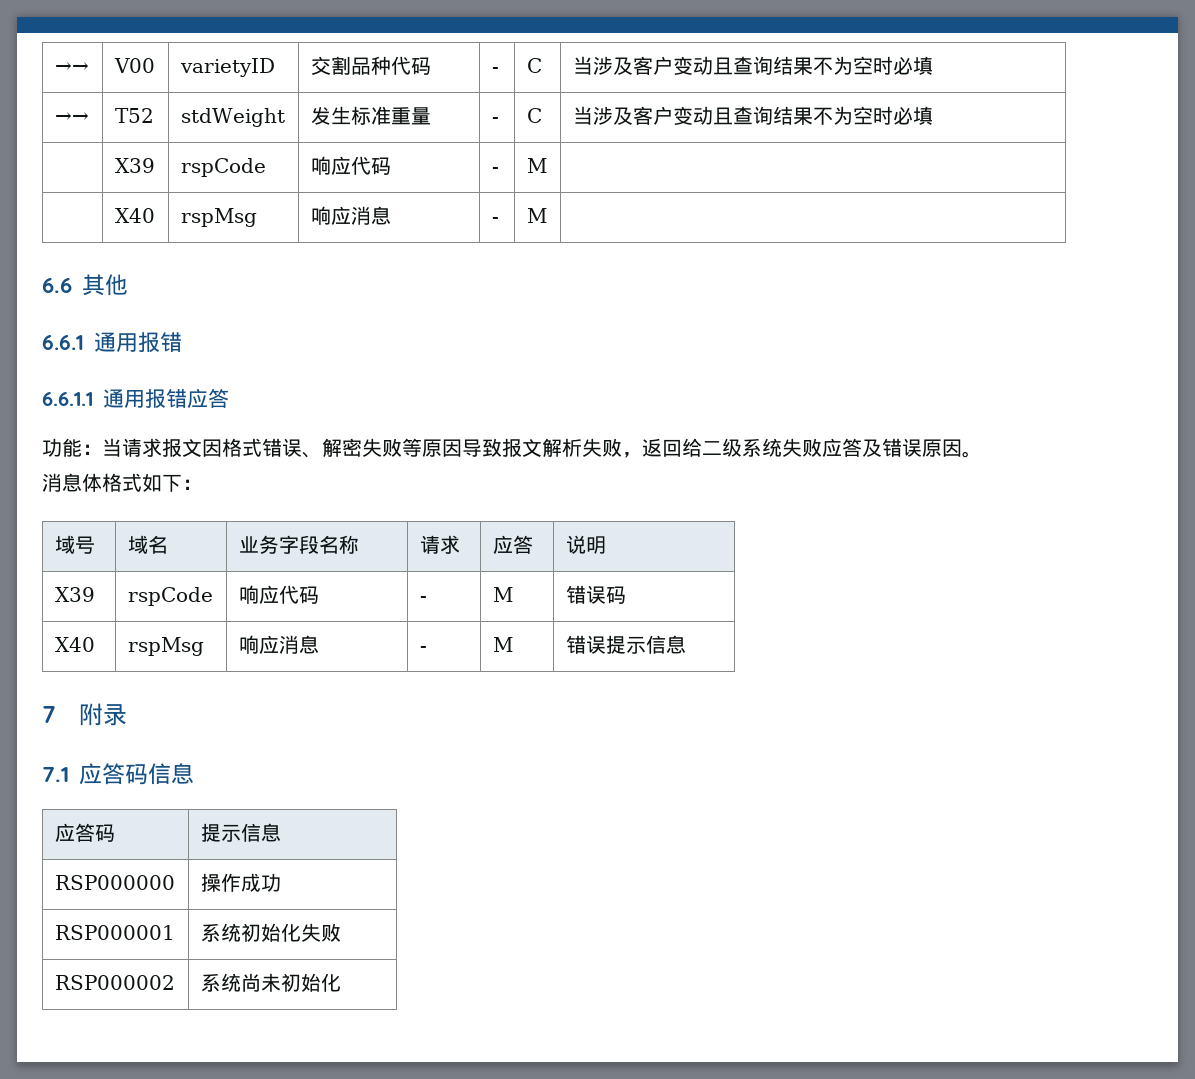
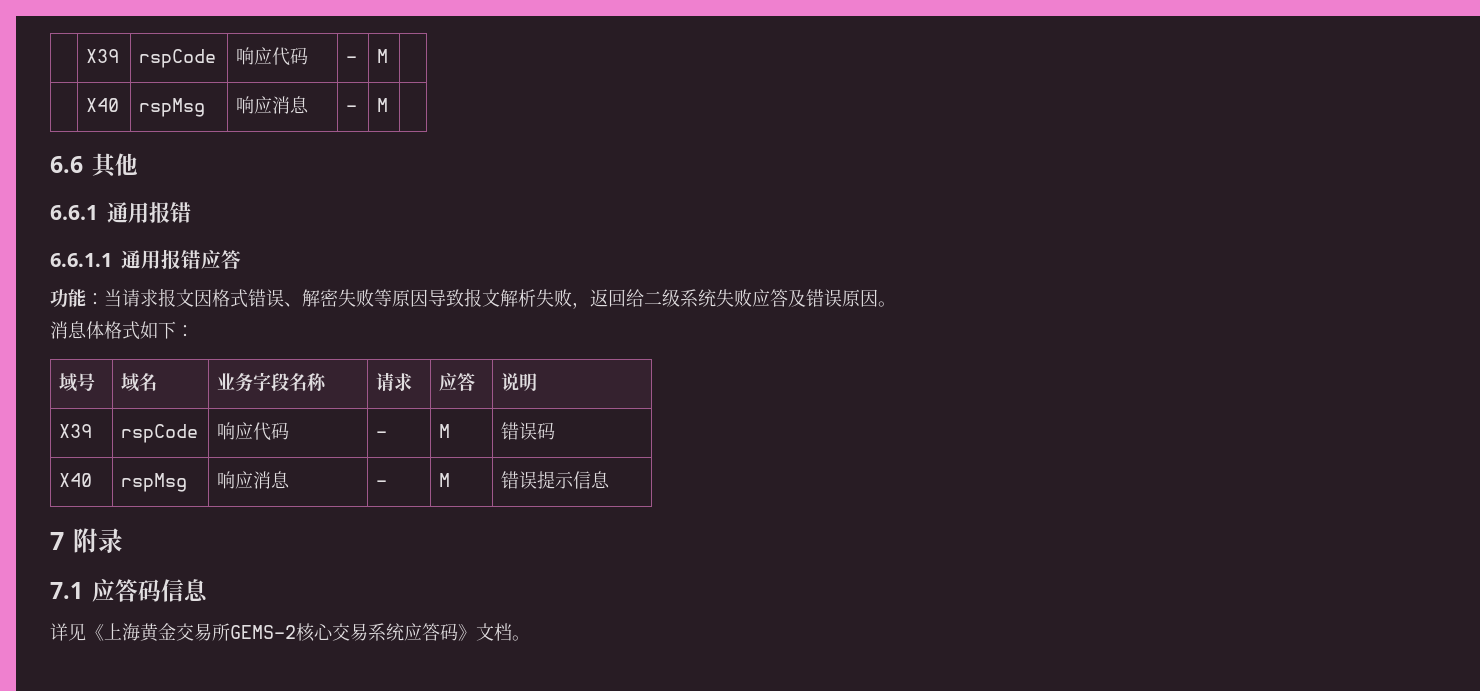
- →→ | V00 | varietyID | 交割品种代码 | - | C | 当涉及客户变动且查询结果不为空时必填
- →→ | T52 | stdWeight | 发生标准重量 | - | C | 当涉及客户变动且查询结果不为空时必填
- 应答码 | 提示信息
- RSP000000 | 操作成功
- RSP000001 | 系统初始化失败
- RSP000002 | 系统尚未初始化
+ 详见《上海黄金交易所GEMS-2核心交易系统应答码》文档。

